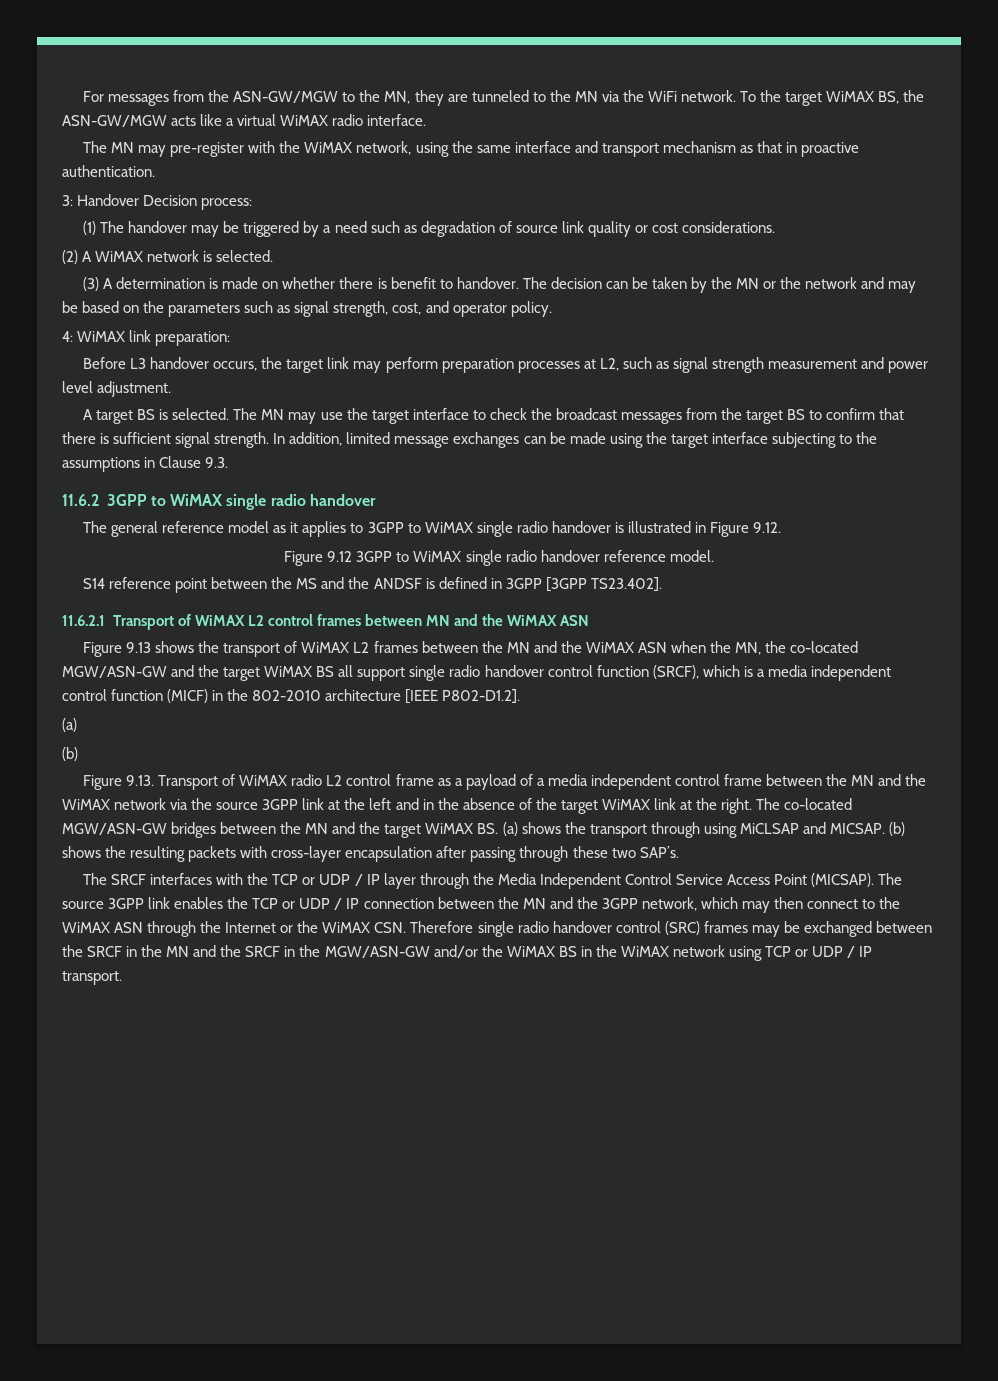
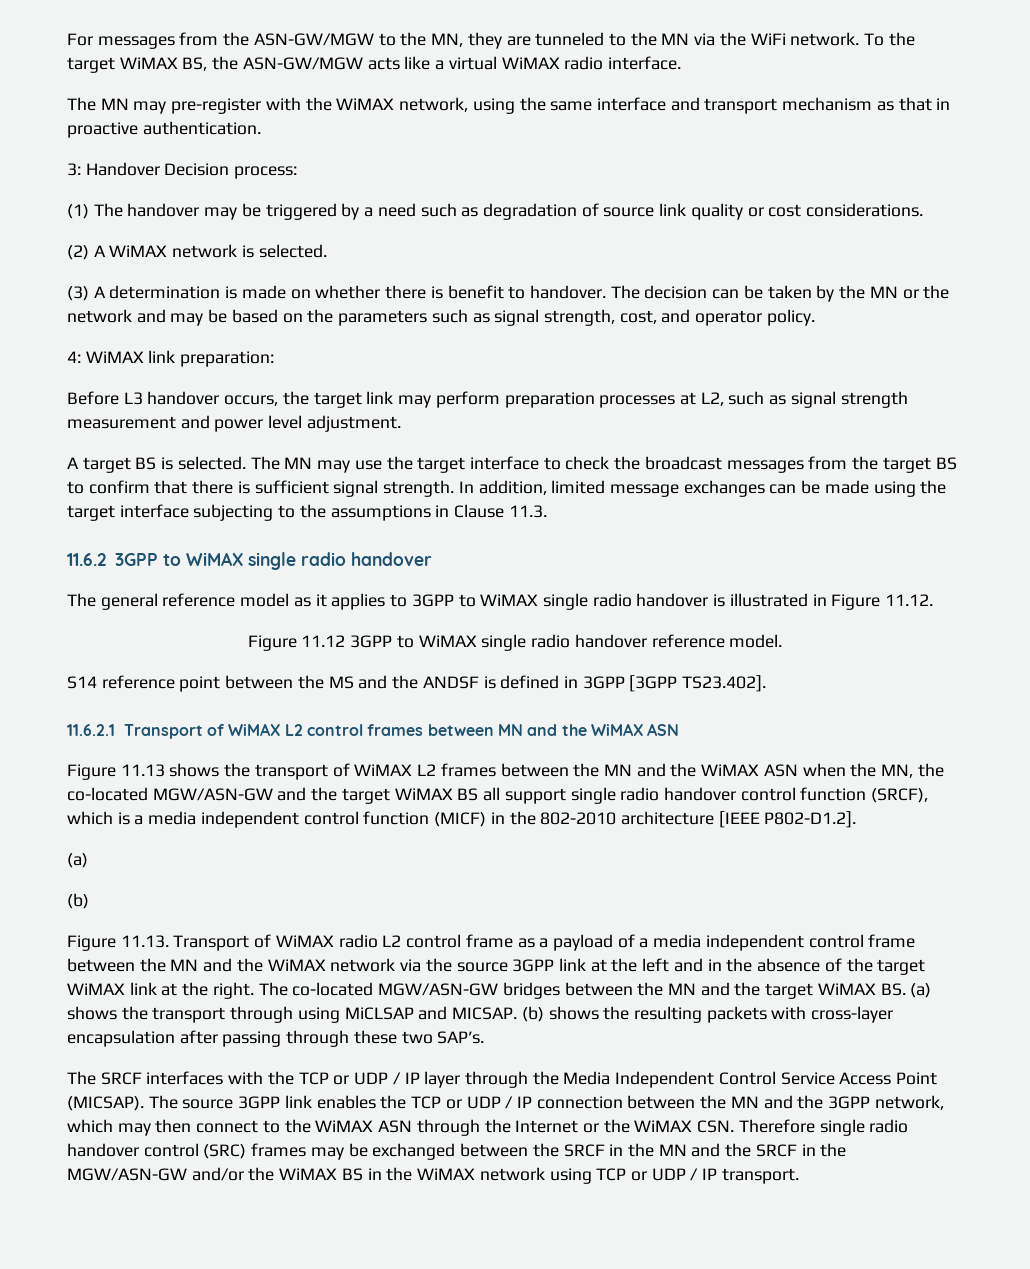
- In addition, limited message exchanges can be made using the target interface subjecting to the assumptions in Clause 9.3.
+ In addition, limited message exchanges can be made using the target interface subjecting to the assumptions in Clause 11.3.
- The general reference model as it applies to 3GPP to WiMAX single radio handover is illustrated in Figure 9.12.
- Figure 9.12 3GPP to WiMAX single radio handover reference model.
+ The general reference model as it applies to 3GPP to WiMAX single radio handover is illustrated in Figure 11.12.
+ Figure 11.12 3GPP to WiMAX single radio handover reference model.
- Figure 9.13 shows the transport of WiMAX L2 frames between the MN and the WiMAX ASN when the MN, the co-located MGW/ASN-GW and the target WiMAX BS all support single radio handover control function (SRCF), which is a media independent control function (MICF) in the 802-2010 architecture [IEEE P802-D1.2].
+ Figure 11.13 shows the transport of WiMAX L2 frames between the MN and the WiMAX ASN when the MN, the co-located MGW/ASN-GW and the target WiMAX BS all support single radio handover control function (SRCF), which is a media independent control function (MICF) in the 802-2010 architecture [IEEE P802-D1.2].
- Figure 9.13. Transport of WiMAX radio L2 control frame as a payload of a media independent control frame between the MN and the WiMAX network via the source 3GPP link at the left and in the absence of the target WiMAX link at the right.
+ Figure 11.13. Transport of WiMAX radio L2 control frame as a payload of a media independent control frame between the MN and the WiMAX network via the source 3GPP link at the left and in the absence of the target WiMAX link at the right.

